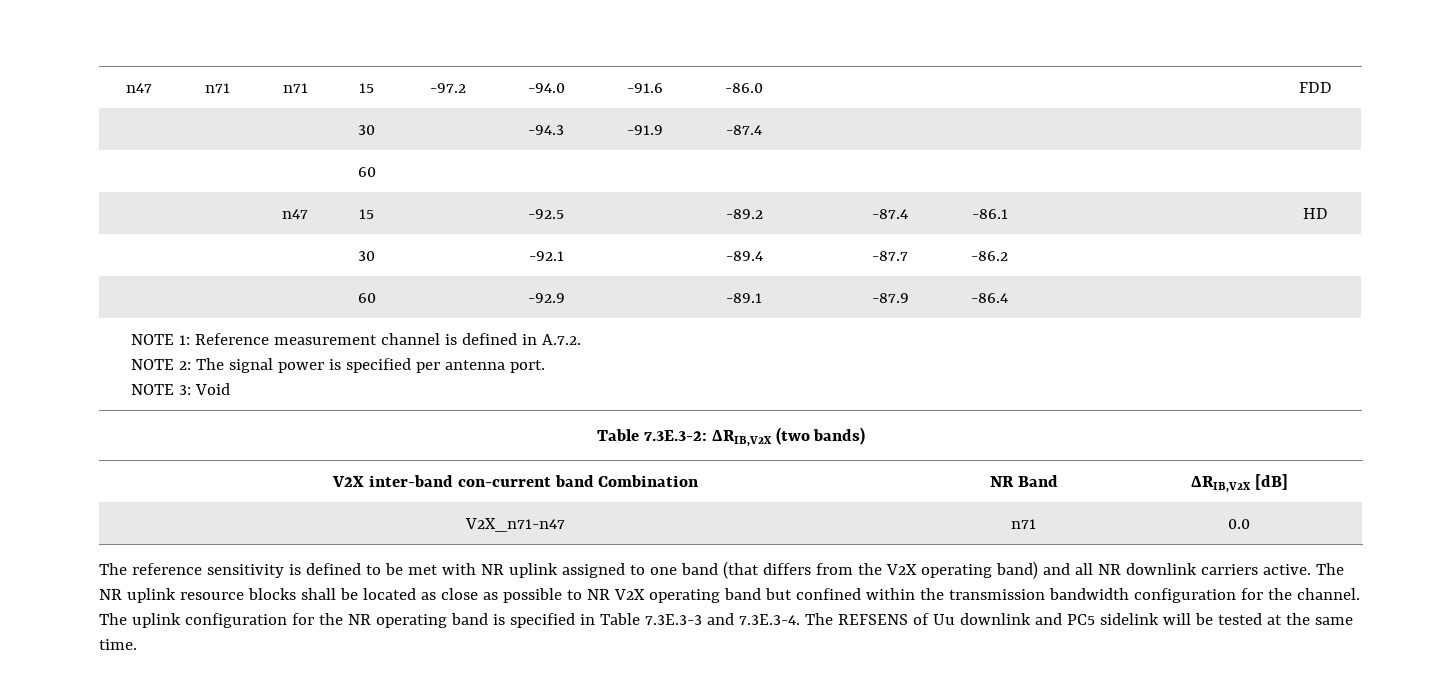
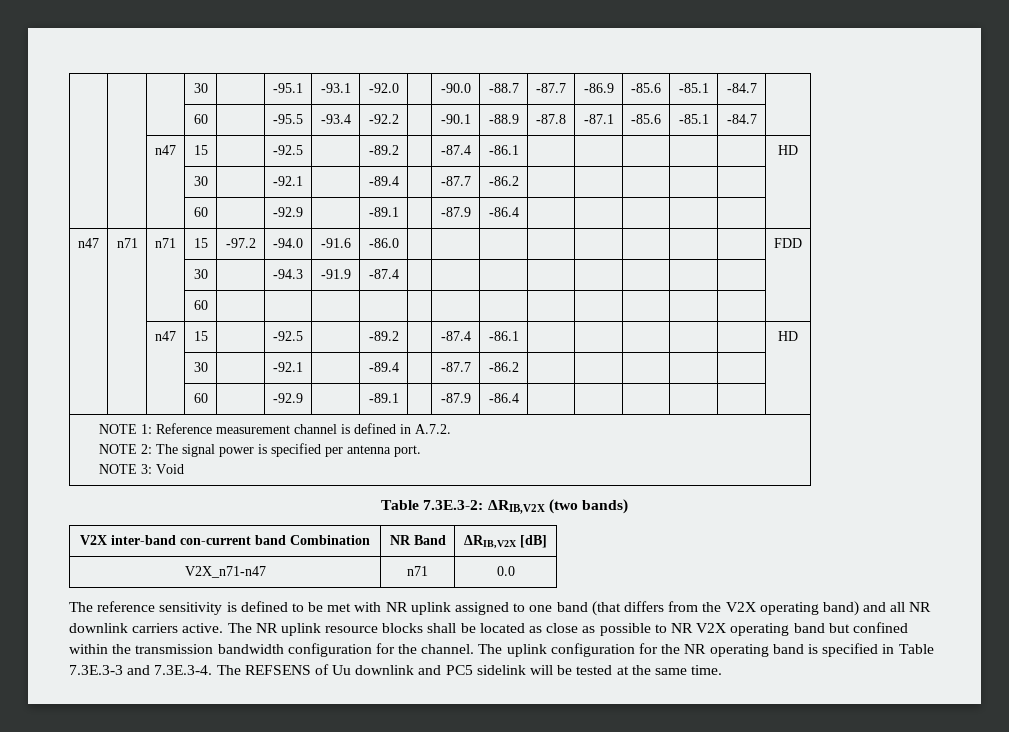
+ | | | 30 | | -95.1 | -93.1 | -92.0 | | -90.0 | -88.7 | -87.7 | -86.9 | -85.6 | -85.1 | -84.7 |
+ | | | 60 | | -95.5 | -93.4 | -92.2 | | -90.1 | -88.9 | -87.8 | -87.1 | -85.6 | -85.1 | -84.7 |
+ | | n47 | 15 | | -92.5 | | -89.2 | | -87.4 | -86.1 | | | | | | HD
+ | | | 30 | | -92.1 | | -89.4 | | -87.7 | -86.2 | | | | | |
+ | | | 60 | | -92.9 | | -89.1 | | -87.9 | -86.4 | | | | | |

